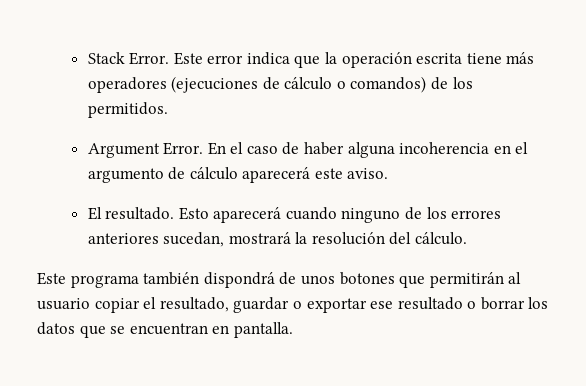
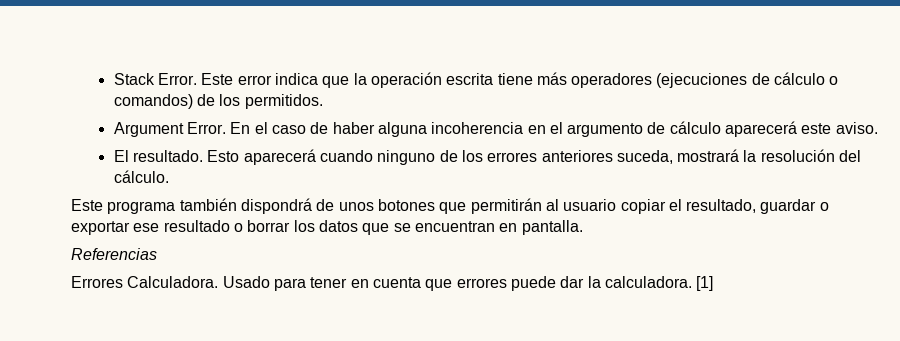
- Esto aparecerá cuando ninguno de los errores anteriores sucedan, mostrará la resolución del cálculo.
+ Esto aparecerá cuando ninguno de los errores anteriores suceda, mostrará la resolución del cálculo.
+ Referencias
+ Errores Calculadora. Usado para tener en cuenta que errores puede dar la calculadora. [1]

